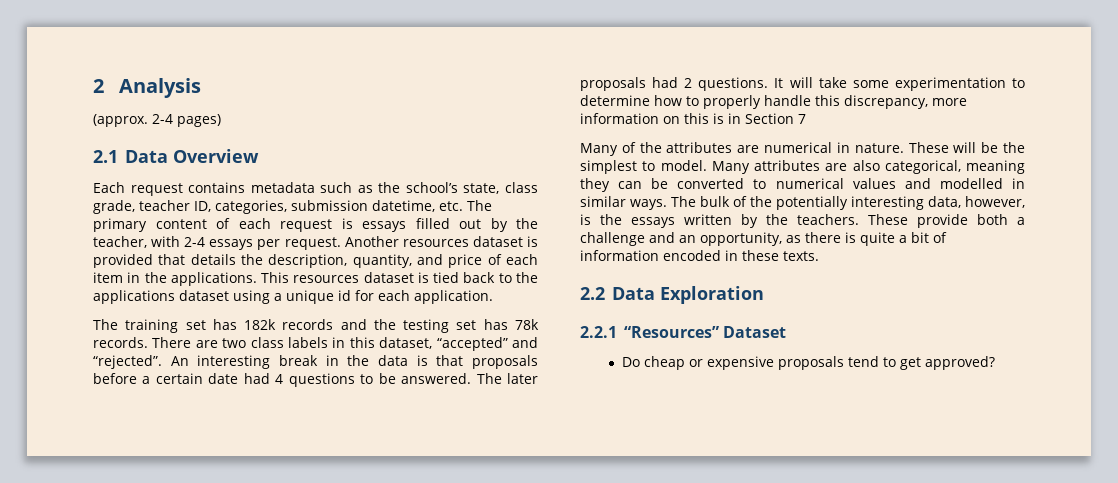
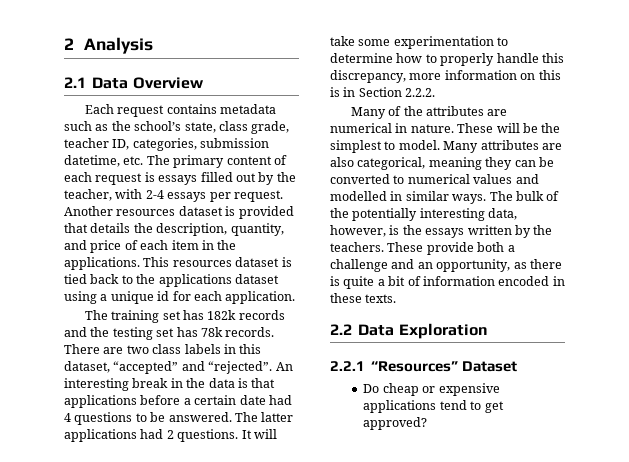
- (approx. 2-4 pages)
- An interesting break in the data is that proposals before a certain date had 4 questions to be answered.
+ An interesting break in the data is that applications before a certain date had 4 questions to be answered.
- The later proposals had 2 questions.
+ The latter applications had 2 questions.
- It will take some experimentation to determine how to properly handle this discrepancy, more information on this is in Section 7
+ It will take some experimentation to determine how to properly handle this discrepancy, more information on this is in Section 2.2.2.
- Do cheap or expensive proposals tend to get approved?
+ Do cheap or expensive applications tend to get approved?

